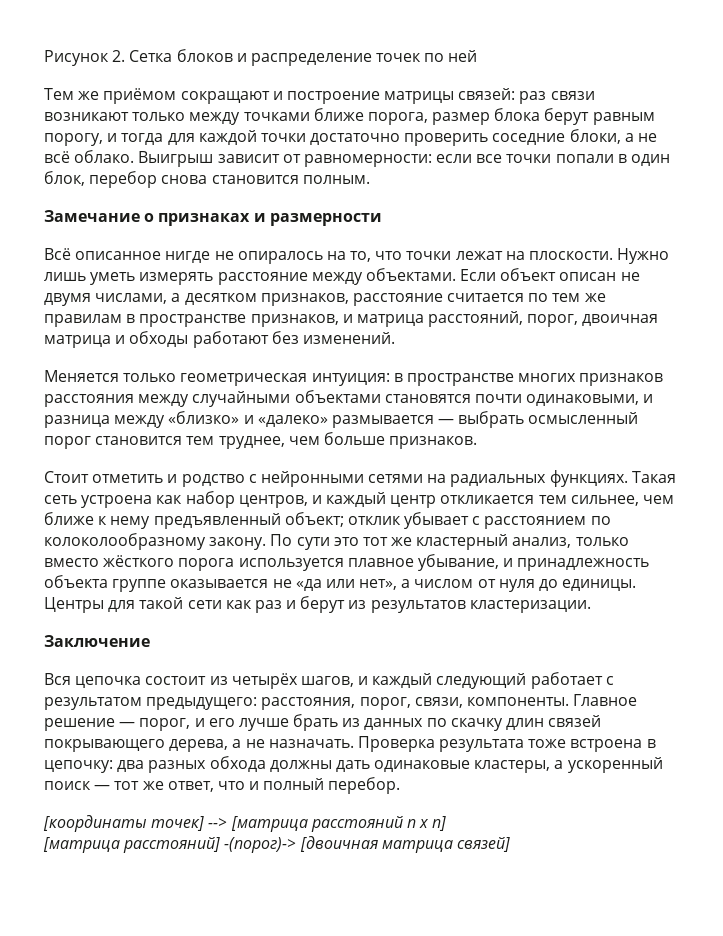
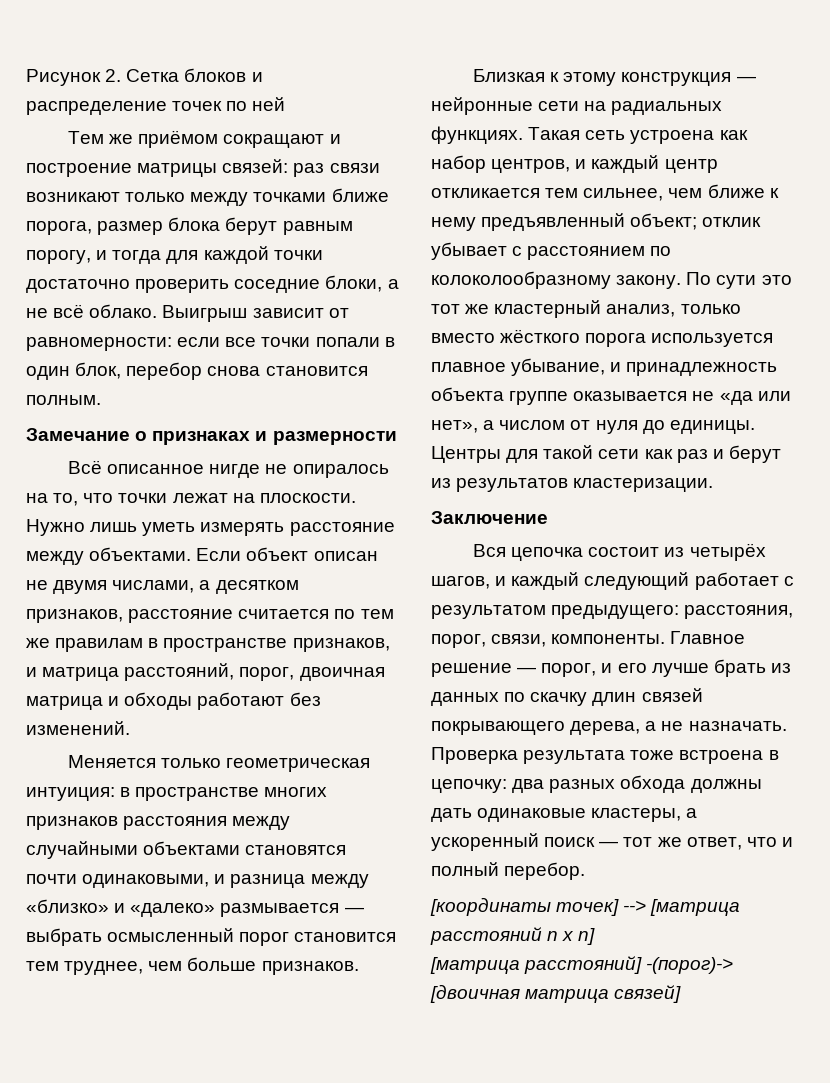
- Стоит отметить и родство с нейронными сетями на радиальных функциях.
+ Близкая к этому конструкция — нейронные сети на радиальных функциях.

